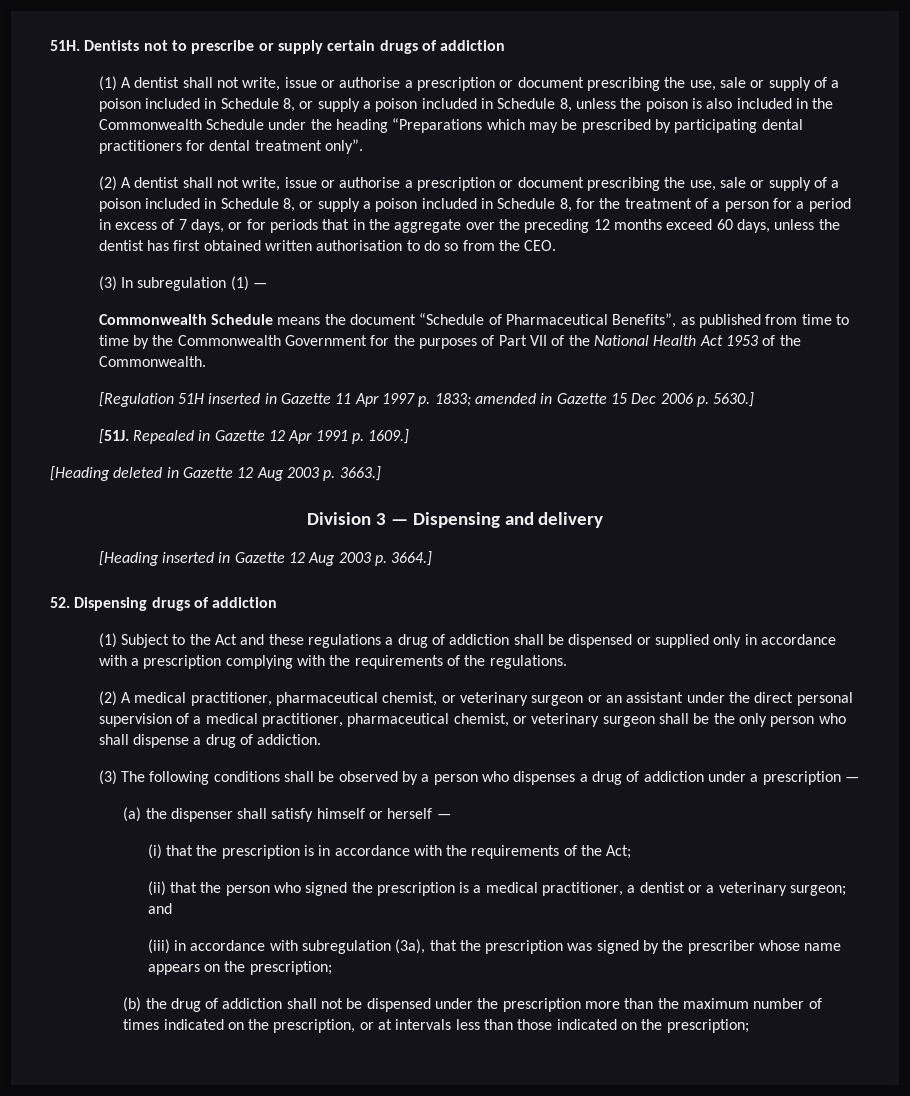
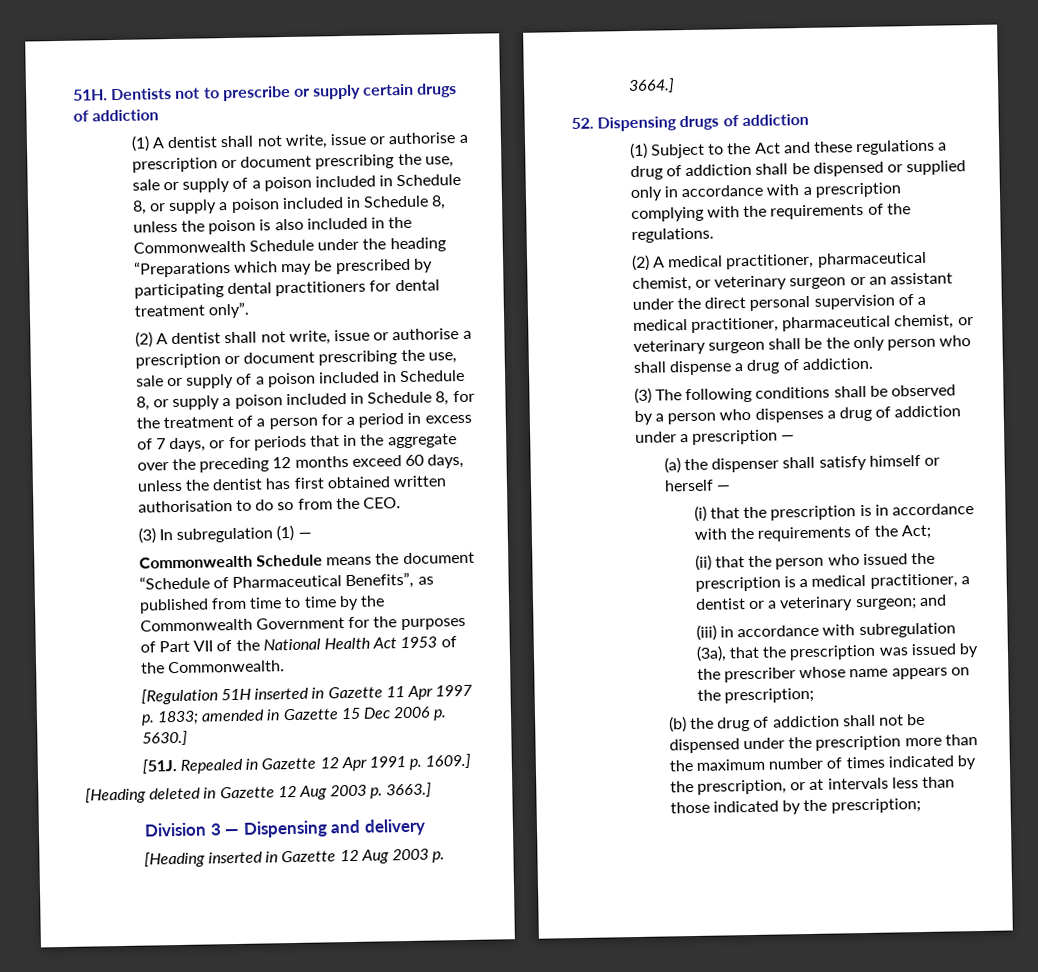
- (ii) that the person who signed the prescription is a medical practitioner, a dentist or a veterinary surgeon; and
+ (ii) that the person who issued the prescription is a medical practitioner, a dentist or a veterinary surgeon; and
- (iii) in accordance with subregulation (3a), that the prescription was signed by the prescriber whose name appears on the prescription;
+ (iii) in accordance with subregulation (3a), that the prescription was issued by the prescriber whose name appears on the prescription;
- (b) the drug of addiction shall not be dispensed under the prescription more than the maximum number of times indicated on the prescription, or at intervals less than those indicated on the prescription;
+ (b) the drug of addiction shall not be dispensed under the prescription more than the maximum number of times indicated by the prescription, or at intervals less than those indicated by the prescription;

